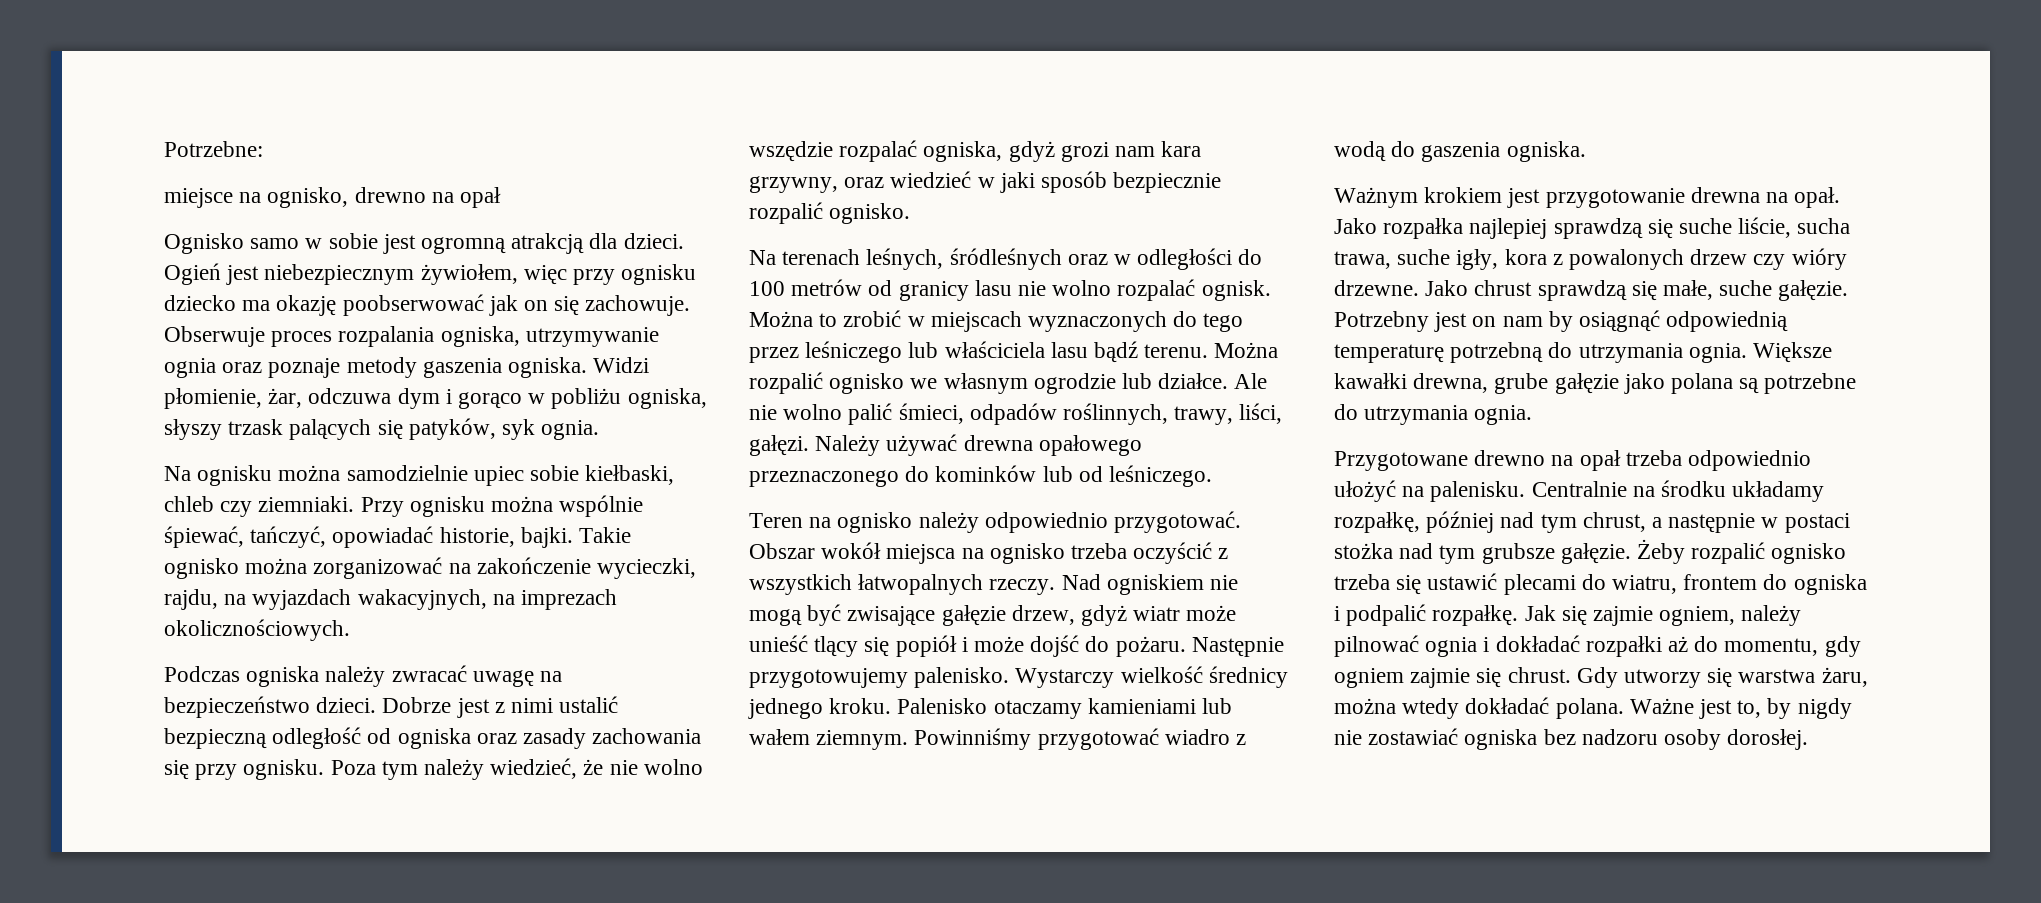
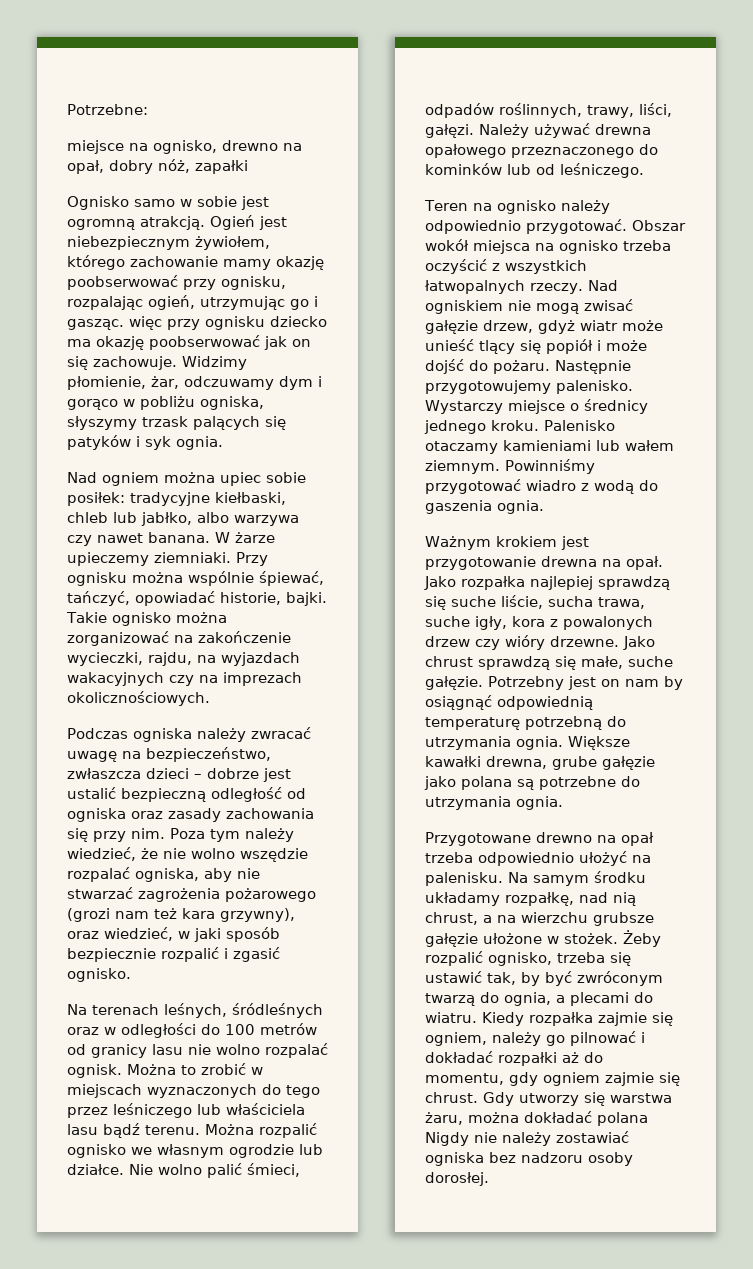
- miejsce na ognisko, drewno na opał
+ miejsce na ognisko, drewno na opał, dobry nóż, zapałki
- Ognisko samo w sobie jest ogromną atrakcją dla dzieci.
+ Ognisko samo w sobie jest ogromną atrakcją.
- Ogień jest niebezpiecznym żywiołem, więc przy ognisku dziecko ma okazję poobserwować jak on się zachowuje.
+ Ogień jest niebezpiecznym żywiołem, którego zachowanie mamy okazję poobserwować przy ognisku, rozpalając ogień, utrzymując go i gasząc. więc przy ognisku dziecko ma okazję poobserwować jak on się zachowuje.
- Obserwuje proces rozpalania ogniska, utrzymywanie ognia oraz poznaje metody gaszenia ogniska. Widzi płomienie, żar, odczuwa dym i gorąco w pobliżu ogniska, słyszy trzask palących się patyków, syk ognia.
+ Widzimy płomienie, żar, odczuwamy dym i gorąco w pobliżu ogniska, słyszymy trzask palących się patyków i syk ognia.
- Na ognisku można samodzielnie upiec sobie kiełbaski, chleb czy ziemniaki.
+ Nad ogniem można upiec sobie posiłek: tradycyjne kiełbaski, chleb lub jabłko, albo warzywa czy nawet banana. W żarze upieczemy ziemniaki.
- Takie ognisko można zorganizować na zakończenie wycieczki, rajdu, na wyjazdach wakacyjnych, na imprezach okolicznościowych.
+ Takie ognisko można zorganizować na zakończenie wycieczki, rajdu, na wyjazdach wakacyjnych czy na imprezach okolicznościowych.
- Podczas ogniska należy zwracać uwagę na bezpieczeństwo dzieci. Dobrze jest z nimi ustalić bezpieczną odległość od ogniska oraz zasady zachowania się przy ognisku.
+ Podczas ogniska należy zwracać uwagę na bezpieczeństwo, zwłaszcza dzieci – dobrze jest ustalić bezpieczną odległość od ogniska oraz zasady zachowania się przy nim.
- Poza tym należy wiedzieć, że nie wolno wszędzie rozpalać ogniska, gdyż grozi nam kara grzywny, oraz wiedzieć w jaki sposób bezpiecznie rozpalić ognisko.
+ Poza tym należy wiedzieć, że nie wolno wszędzie rozpalać ogniska, aby nie stwarzać zagrożenia pożarowego (grozi nam też kara grzywny), oraz wiedzieć, w jaki sposób bezpiecznie rozpalić i zgasić ognisko.
- Ale nie wolno palić śmieci, odpadów roślinnych, trawy, liści, gałęzi.
+ Nie wolno palić śmieci, odpadów roślinnych, trawy, liści, gałęzi.
- Nad ogniskiem nie mogą być zwisające gałęzie drzew, gdyż wiatr może unieść tlący się popiół i może dojść do pożaru.
+ Nad ogniskiem nie mogą zwisać gałęzie drzew, gdyż wiatr może unieść tlący się popiół i może dojść do pożaru.
- Wystarczy wielkość średnicy jednego kroku.
+ Wystarczy miejsce o średnicy jednego kroku.
- Powinniśmy przygotować wiadro z wodą do gaszenia ogniska.
+ Powinniśmy przygotować wiadro z wodą do gaszenia ognia.
- Centralnie na środku układamy rozpałkę, później nad tym chrust, a następnie w postaci stożka nad tym grubsze gałęzie.
+ Na samym środku układamy rozpałkę, nad nią chrust, a na wierzchu grubsze gałęzie ułożone w stożek.
- Żeby rozpalić ognisko trzeba się ustawić plecami do wiatru, frontem do ogniska i podpalić rozpałkę. Jak się zajmie ogniem, należy pilnować ognia i dokładać rozpałki aż do momentu, gdy ogniem zajmie się chrust.
+ Żeby rozpalić ognisko, trzeba się ustawić tak, by być zwróconym twarzą do ognia, a plecami do wiatru. Kiedy rozpałka zajmie się ogniem, należy go pilnować i dokładać rozpałki aż do momentu, gdy ogniem zajmie się chrust.
- Gdy utworzy się warstwa żaru, można wtedy dokładać polana. Ważne jest to, by nigdy nie zostawiać ogniska bez nadzoru osoby dorosłej.
+ Gdy utworzy się warstwa żaru, można dokładać polana Nigdy nie należy zostawiać ogniska bez nadzoru osoby dorosłej.

